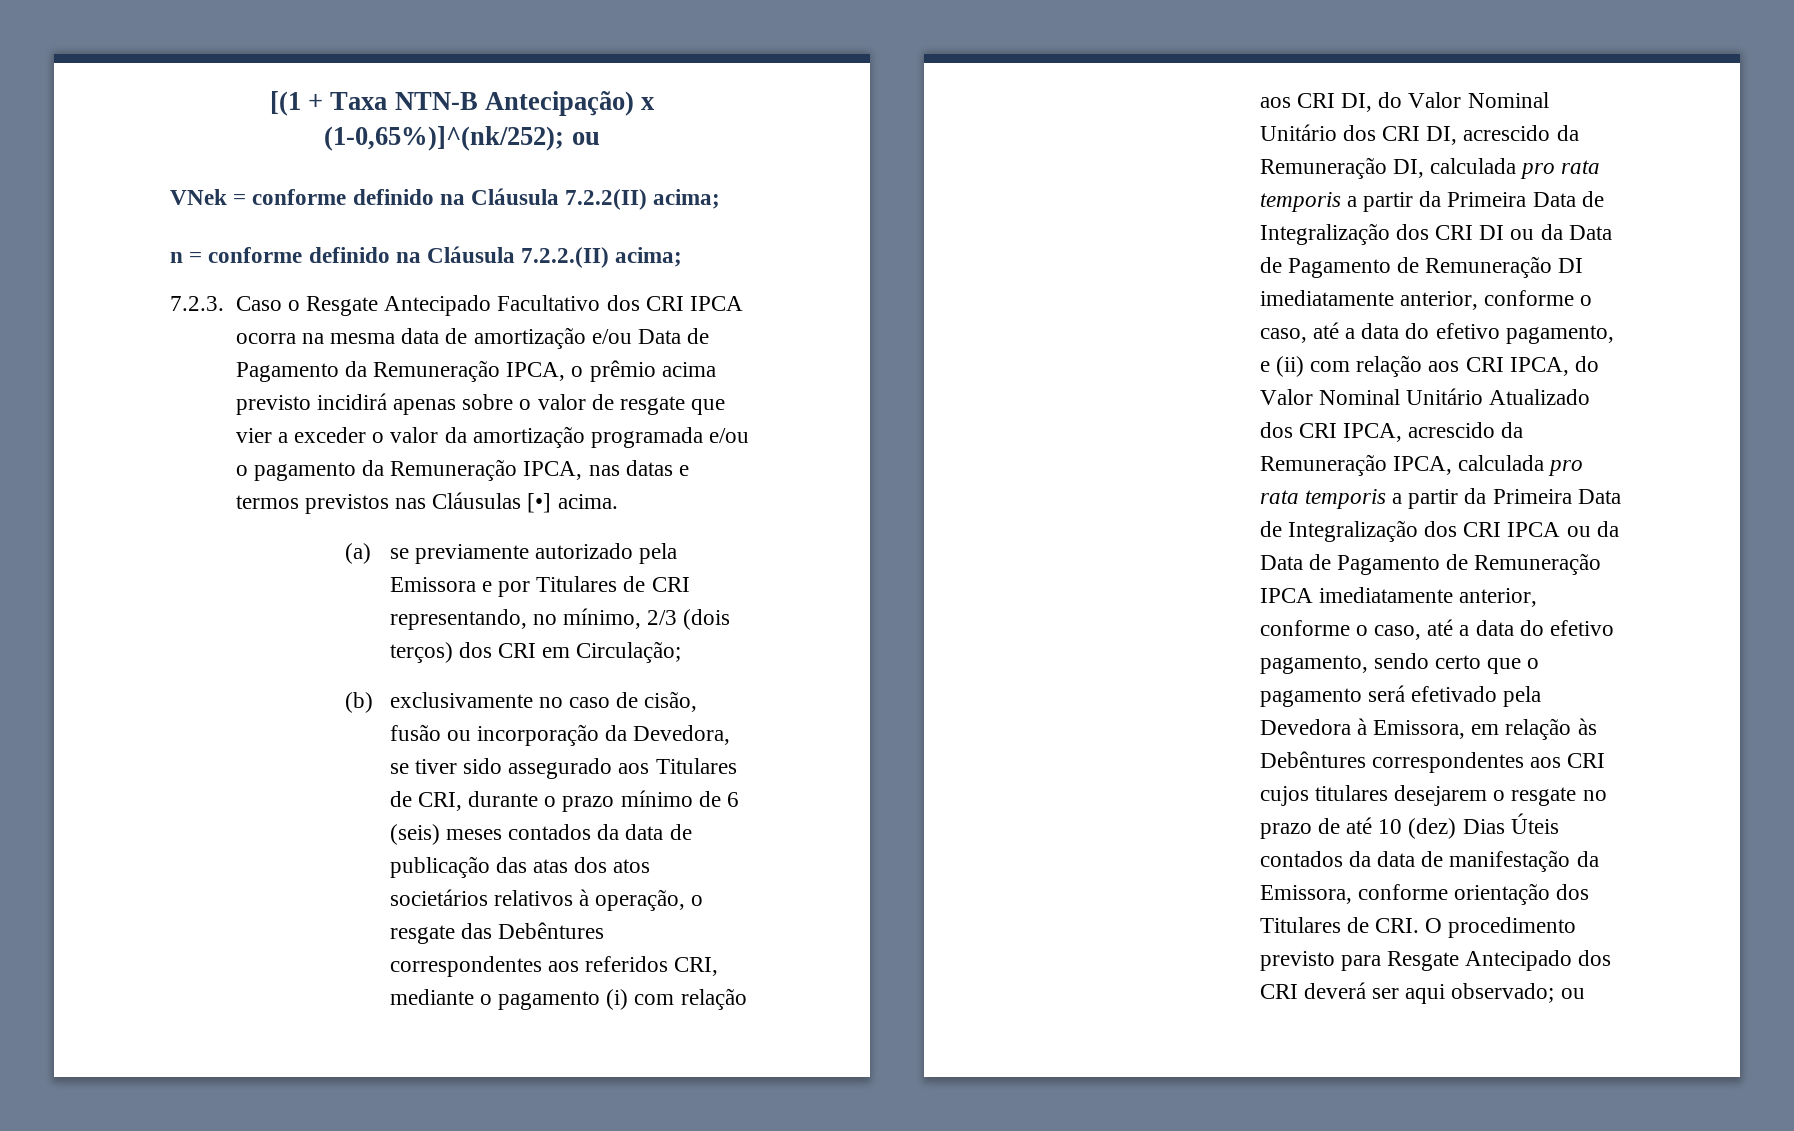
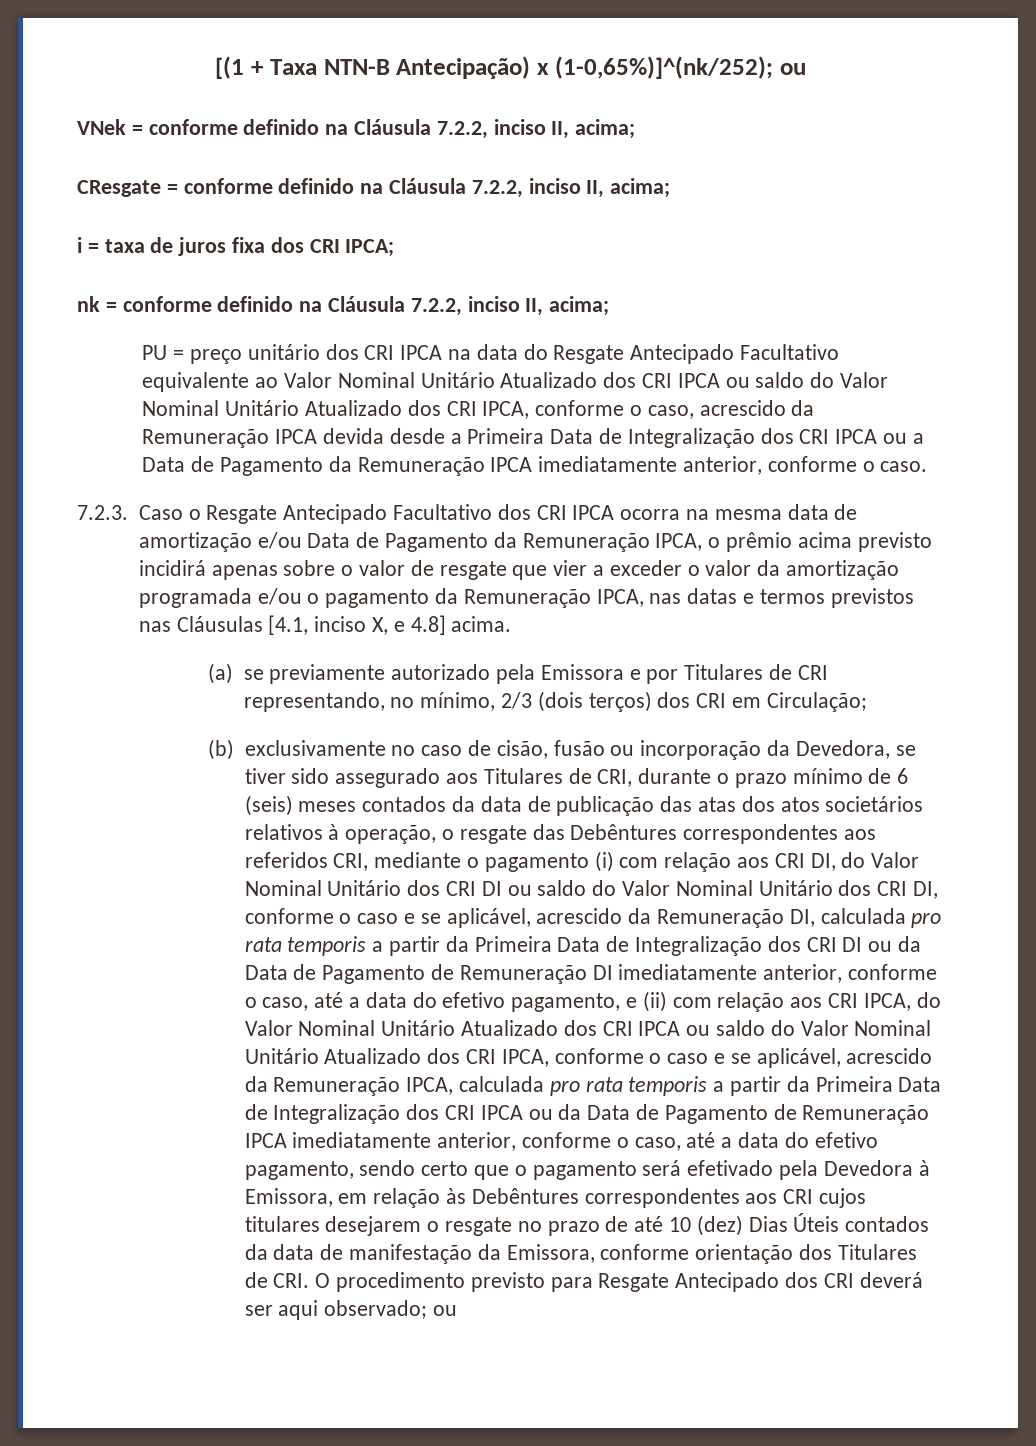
- VNek = conforme definido na Cláusula 7.2.2(II) acima;
- n = conforme definido na Cláusula 7.2.2.(II) acima;
+ VNek = conforme definido na Cláusula 7.2.2, inciso II, acima;
+ CResgate = conforme definido na Cláusula 7.2.2, inciso II, acima;
+ i = taxa de juros fixa dos CRI IPCA;
+ nk = conforme definido na Cláusula 7.2.2, inciso II, acima;
+ PU = preço unitário dos CRI IPCA na data do Resgate Antecipado Facultativo equivalente ao Valor Nominal Unitário Atualizado dos CRI IPCA ou saldo do Valor Nominal Unitário Atualizado dos CRI IPCA, conforme o caso, acrescido da Remuneração IPCA devida desde a Primeira Data de Integralização dos CRI IPCA ou a Data de Pagamento da Remuneração IPCA imediatamente anterior, conforme o caso.
- 7.2.3. Caso o Resgate Antecipado Facultativo dos CRI IPCA ocorra na mesma data de amortização e/ou Data de Pagamento da Remuneração IPCA, o prêmio acima previsto incidirá apenas sobre o valor de resgate que vier a exceder o valor da amortização programada e/ou o pagamento da Remuneração IPCA, nas datas e termos previstos nas Cláusulas [•] acima.
+ 7.2.3. Caso o Resgate Antecipado Facultativo dos CRI IPCA ocorra na mesma data de amortização e/ou Data de Pagamento da Remuneração IPCA, o prêmio acima previsto incidirá apenas sobre o valor de resgate que vier a exceder o valor da amortização programada e/ou o pagamento da Remuneração IPCA, nas datas e termos previstos nas Cláusulas [4.1, inciso X, e 4.8] acima.
- (b) exclusivamente no caso de cisão, fusão ou incorporação da Devedora, se tiver sido assegurado aos Titulares de CRI, durante o prazo mínimo de 6 (seis) meses contados da data de publicação das atas dos atos societários relativos à operação, o resgate das Debêntures correspondentes aos referidos CRI, mediante o pagamento (i) com relação aos CRI DI, do Valor Nominal Unitário dos CRI DI, acrescido da Remuneração DI, calculada pro rata temporis a partir da Primeira Data de Integralização dos CRI DI ou da Data de Pagamento de Remuneração DI imediatamente anterior, conforme o caso, até a data do efetivo pagamento, e (ii) com relação aos CRI IPCA, do Valor Nominal Unitário Atualizado dos CRI IPCA, acrescido da Remuneração IPCA, calculada pro rata temporis a partir da Primeira Data de Integralização dos CRI IPCA ou da Data de Pagamento de Remuneração IPCA imediatamente anterior, conforme o caso, até a data do efetivo pagamento, sendo certo que o pagamento será efetivado pela Devedora à Emissora, em relação às Debêntures correspondentes aos CRI cujos titulares desejarem o resgate no prazo de até 10 (dez) Dias Úteis contados da data de manifestação da Emissora, conforme orientação dos Titulares de CRI. O procedimento previsto para Resgate Antecipado dos CRI deverá ser aqui observado;
+ (b) exclusivamente no caso de cisão, fusão ou incorporação da Devedora, se tiver sido assegurado aos Titulares de CRI, durante o prazo mínimo de 6 (seis) meses contados da data de publicação das atas dos atos societários relativos à operação, o resgate das Debêntures correspondentes aos referidos CRI, mediante o pagamento (i) com relação aos CRI DI, do Valor Nominal Unitário dos CRI DI ou saldo do Valor Nominal Unitário dos CRI DI, conforme o caso e se aplicável, acrescido da Remuneração DI, calculada pro rata temporis a partir da Primeira Data de Integralização dos CRI DI ou da Data de Pagamento de Remuneração DI imediatamente anterior, conforme o caso, até a data do efetivo pagamento, e (ii) com relação aos CRI IPCA, do Valor Nominal Unitário Atualizado dos CRI IPCA ou saldo do Valor Nominal Unitário Atualizado dos CRI IPCA, conforme o caso e se aplicável, acrescido da Remuneração IPCA, calculada pro rata temporis a partir da Primeira Data de Integralização dos CRI IPCA ou da Data de Pagamento de Remuneração IPCA imediatamente anterior, conforme o caso, até a data do efetivo pagamento, sendo certo que o pagamento será efetivado pela Devedora à Emissora, em relação às Debêntures correspondentes aos CRI cujos titulares desejarem o resgate no prazo de até 10 (dez) Dias Úteis contados da data de manifestação da Emissora, conforme orientação dos Titulares de CRI. O procedimento previsto para Resgate Antecipado dos CRI deverá ser aqui observado;

